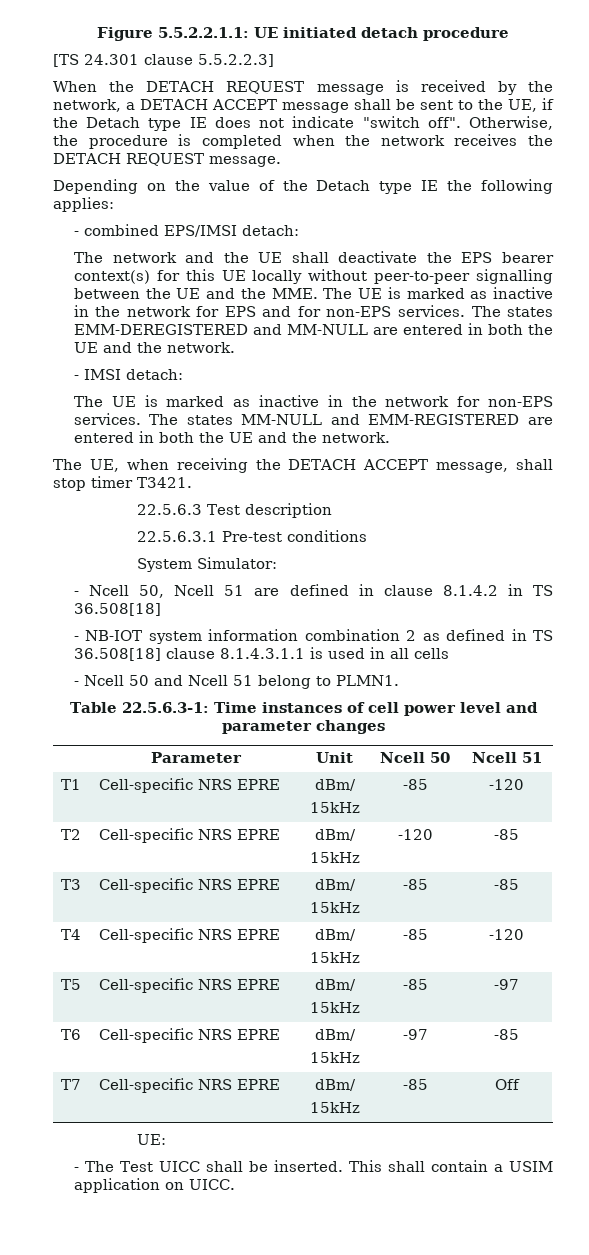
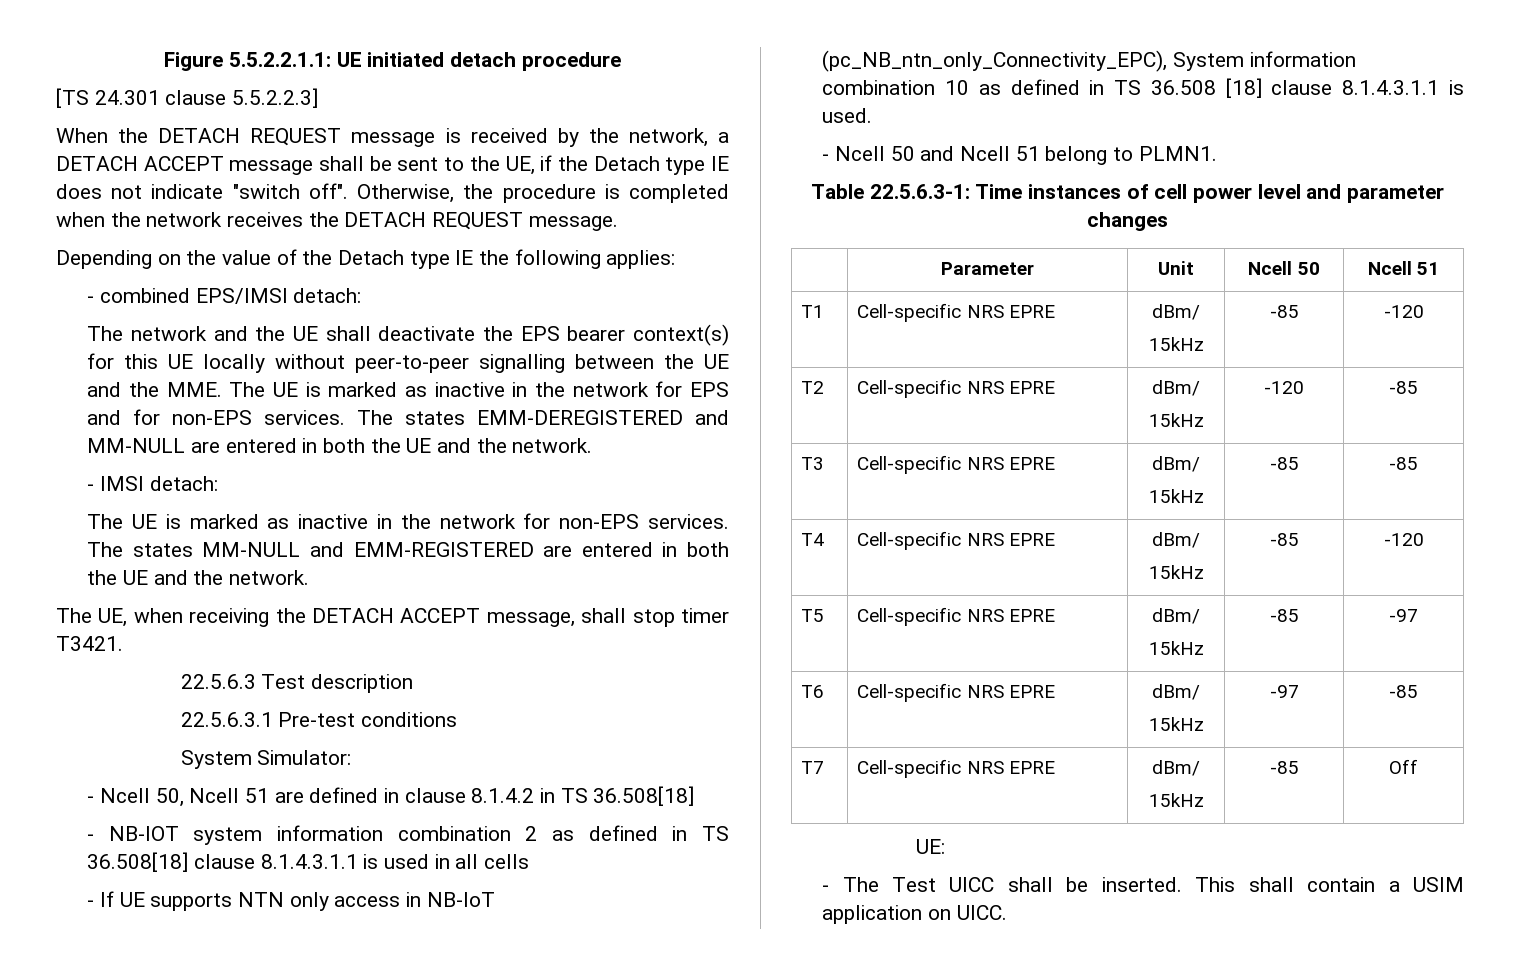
+ - If UE supports NTN only access in NB-IoT (pc_NB_ntn_only_Connectivity_EPC), System information combination 10 as defined in TS 36.508 [18] clause 8.1.4.3.1.1 is used.

